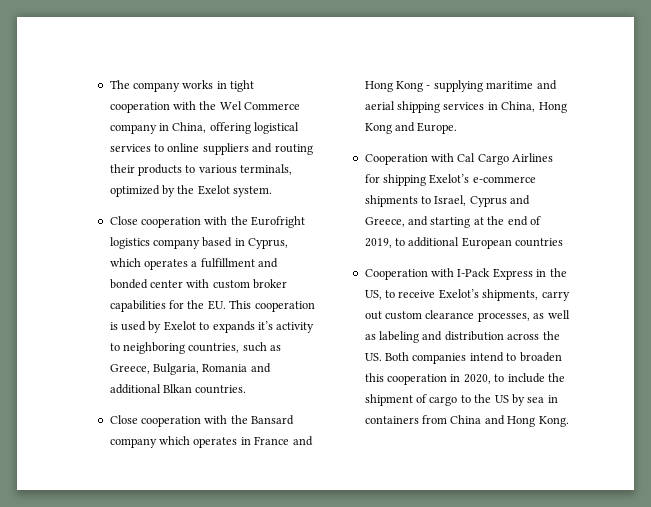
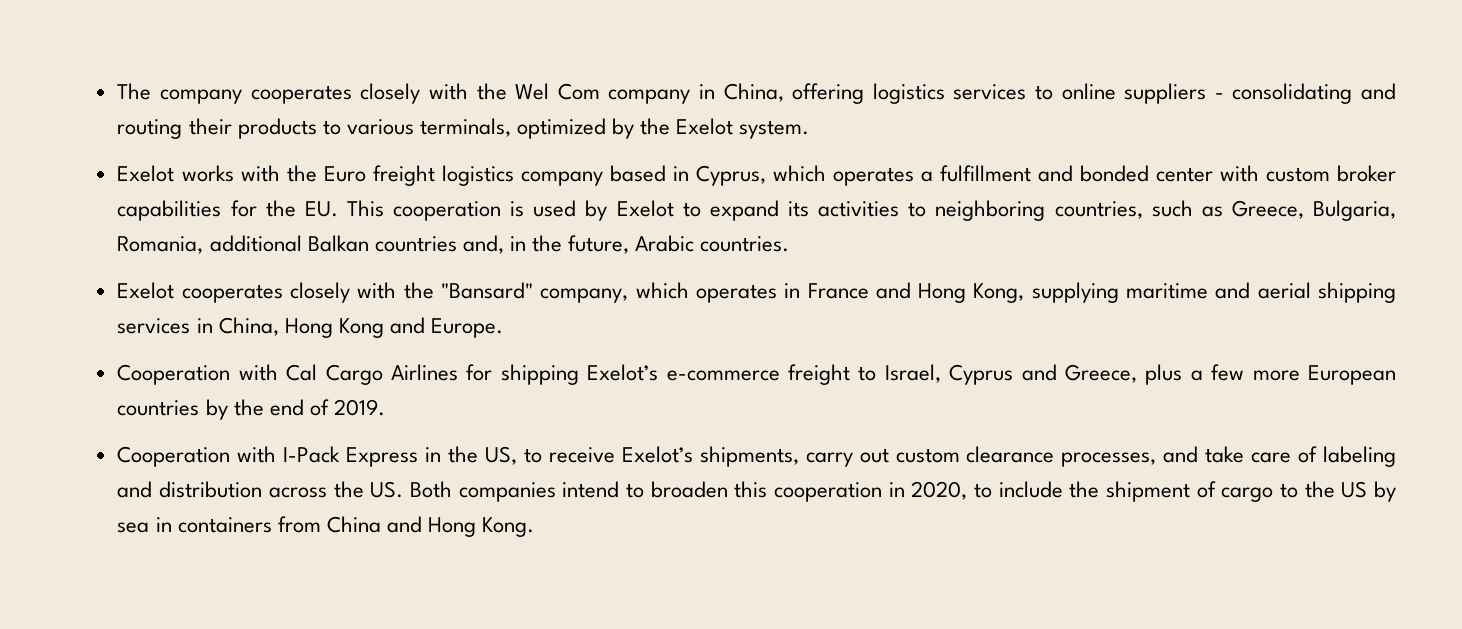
- The company works in tight cooperation with the Wel Commerce company in China, offering logistical services to online suppliers and routing their products to various terminals, optimized by the Exelot system.
+ The company cooperates closely with the Wel Com company in China, offering logistics services to online suppliers - consolidating and routing their products to various terminals, optimized by the Exelot system.
- Close cooperation with the Eurofright logistics company based in Cyprus, which operates a fulfillment and bonded center with custom broker capabilities for the EU. This cooperation is used by Exelot to expands it’s activity to neighboring countries, such as Greece, Bulgaria, Romania and additional Blkan countries.
- Close cooperation with the Bansard company which operates in France and Hong Kong - supplying maritime and aerial shipping services in China, Hong Kong and Europe.
+ Exelot works with the Euro freight logistics company based in Cyprus, which operates a fulfillment and bonded center with custom broker capabilities for the EU. This cooperation is used by Exelot to expand its activities to neighboring countries, such as Greece, Bulgaria, Romania, additional Balkan countries and, in the future, Arabic countries.
+ Exelot cooperates closely with the "Bansard" company, which operates in France and Hong Kong, supplying maritime and aerial shipping services in China, Hong Kong and Europe.
- Cooperation with Cal Cargo Airlines for shipping Exelot’s e-commerce shipments to Israel, Cyprus and Greece, and starting at the end of 2019, to additional European countries
+ Cooperation with Cal Cargo Airlines for shipping Exelot’s e-commerce freight to Israel, Cyprus and Greece, plus a few more European countries by the end of 2019.
- Cooperation with I-Pack Express in the US, to receive Exelot’s shipments, carry out custom clearance processes, as well as labeling and distribution across the US. Both companies intend to broaden this cooperation in 2020, to include the shipment of cargo to the US by sea in containers from China and Hong Kong.
+ Cooperation with I-Pack Express in the US, to receive Exelot’s shipments, carry out custom clearance processes, and take care of labeling and distribution across the US. Both companies intend to broaden this cooperation in 2020, to include the shipment of cargo to the US by sea in containers from China and Hong Kong.

